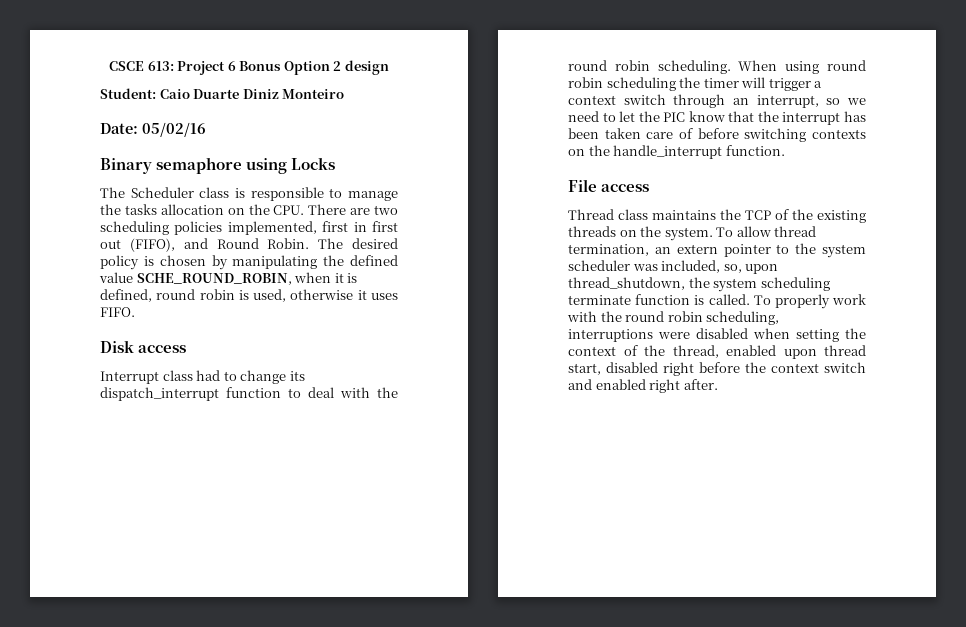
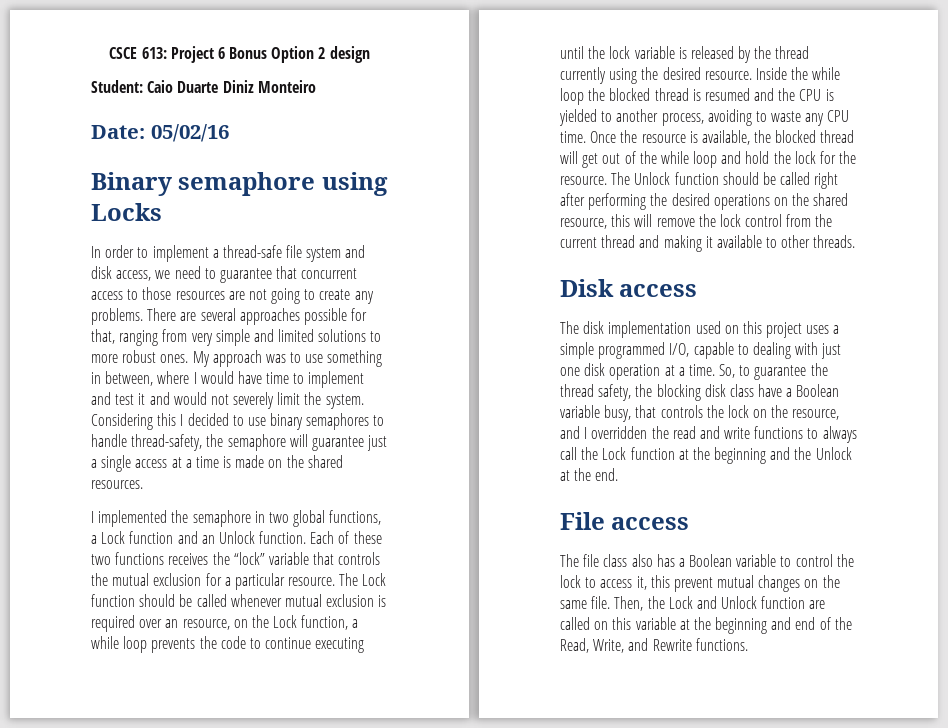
- The Scheduler class is responsible to manage the tasks allocation on the CPU. There are two scheduling policies implemented, first in first out (FIFO), and Round Robin. The desired policy is chosen by manipulating the defined value SCHE_ROUND_ROBIN, when it is defined, round robin is used, otherwise it uses FIFO.
+ In order to implement a thread-safe file system and disk access, we need to guarantee that concurrent access to those resources are not going to create any problems. There are several approaches possible for that, ranging from very simple and limited solutions to more robust ones. My approach was to use something in between, where I would have time to implement and test it and would not severely limit the system. Considering this I decided to use binary semaphores to handle thread-safety, the semaphore will guarantee just a single access at a time is made on the shared resources.
+ I implemented the semaphore in two global functions, a Lock function and an Unlock function. Each of these two functions receives the “lock” variable that controls the mutual exclusion for a particular resource. The Lock function should be called whenever mutual exclusion is required over an resource, on the Lock function, a while loop prevents the code to continue executing until the lock variable is released by the thread currently using the desired resource. Inside the while loop the blocked thread is resumed and the CPU is yielded to another process, avoiding to waste any CPU time. Once the resource is available, the blocked thread will get out of the while loop and hold the lock for the resource. The Unlock function should be called right after performing the desired operations on the shared resource, this will remove the lock control from the current thread and making it available to other threads.
  Disk access
- Interrupt class had to change its dispatch_interrupt function to deal with the round robin scheduling. When using round robin scheduling the timer will trigger a context switch through an interrupt, so we need to let the PIC know that the interrupt has been taken care of before switching contexts on the handle_interrupt function.
+ The disk implementation used on this project uses a simple programmed I/O, capable to dealing with just one disk operation at a time. So, to guarantee the thread safety, the blocking disk class have a Boolean variable busy, that controls the lock on the resource, and I overridden the read and write functions to always call the Lock function at the beginning and the Unlock at the end.
  File access
- Thread class maintains the TCP of the existing threads on the system. To allow thread termination, an extern pointer to the system scheduler was included, so, upon thread_shutdown, the system scheduling terminate function is called. To properly work with the round robin scheduling, interruptions were disabled when setting the context of the thread, enabled upon thread start, disabled right before the context switch and enabled right after.
+ The file class also has a Boolean variable to control the lock to access it, this prevent mutual changes on the same file. Then, the Lock and Unlock function are called on this variable at the beginning and end of the Read, Write, and Rewrite functions.

